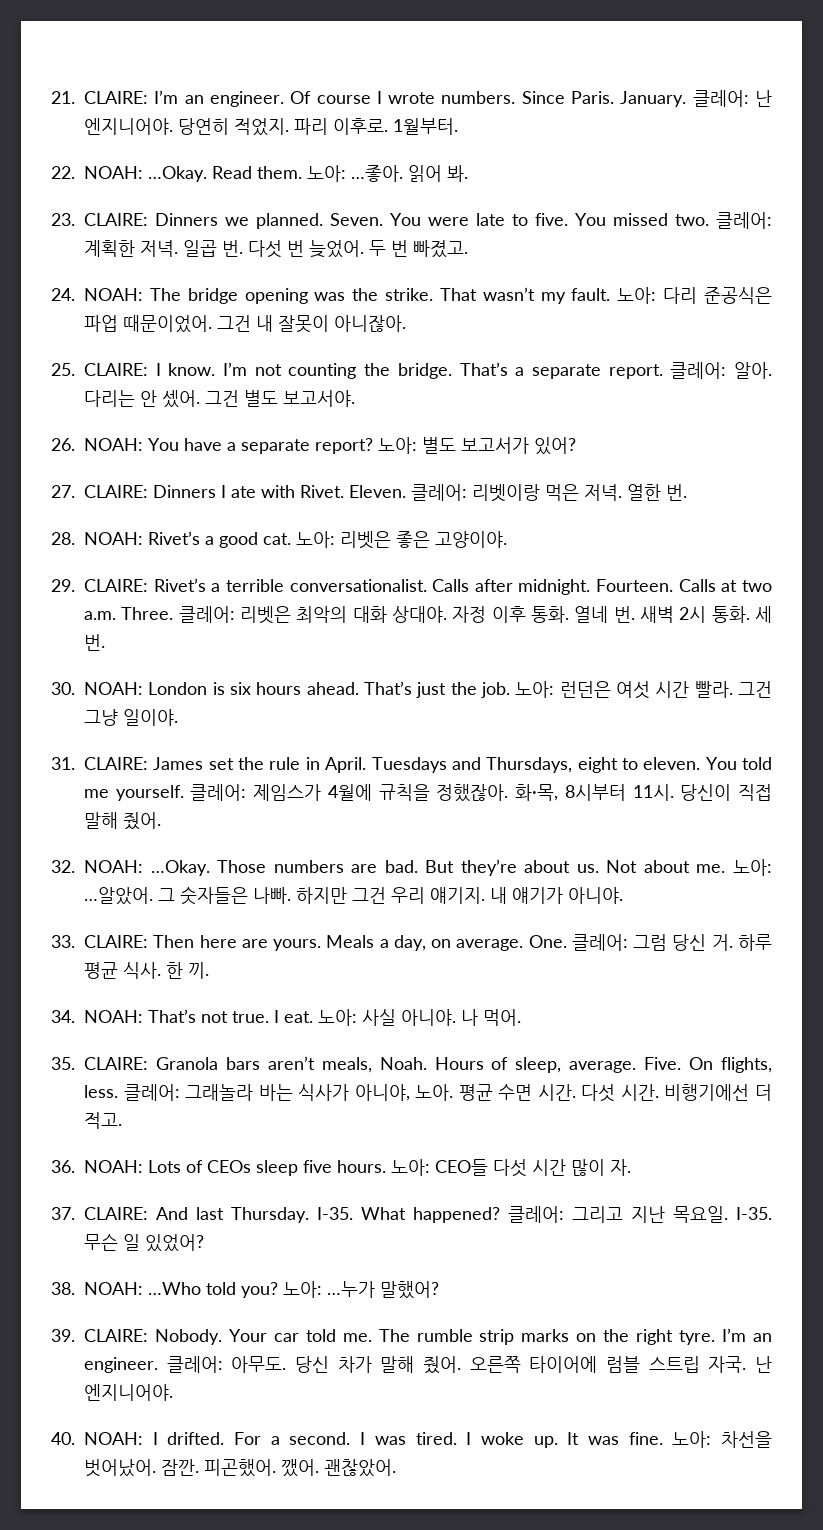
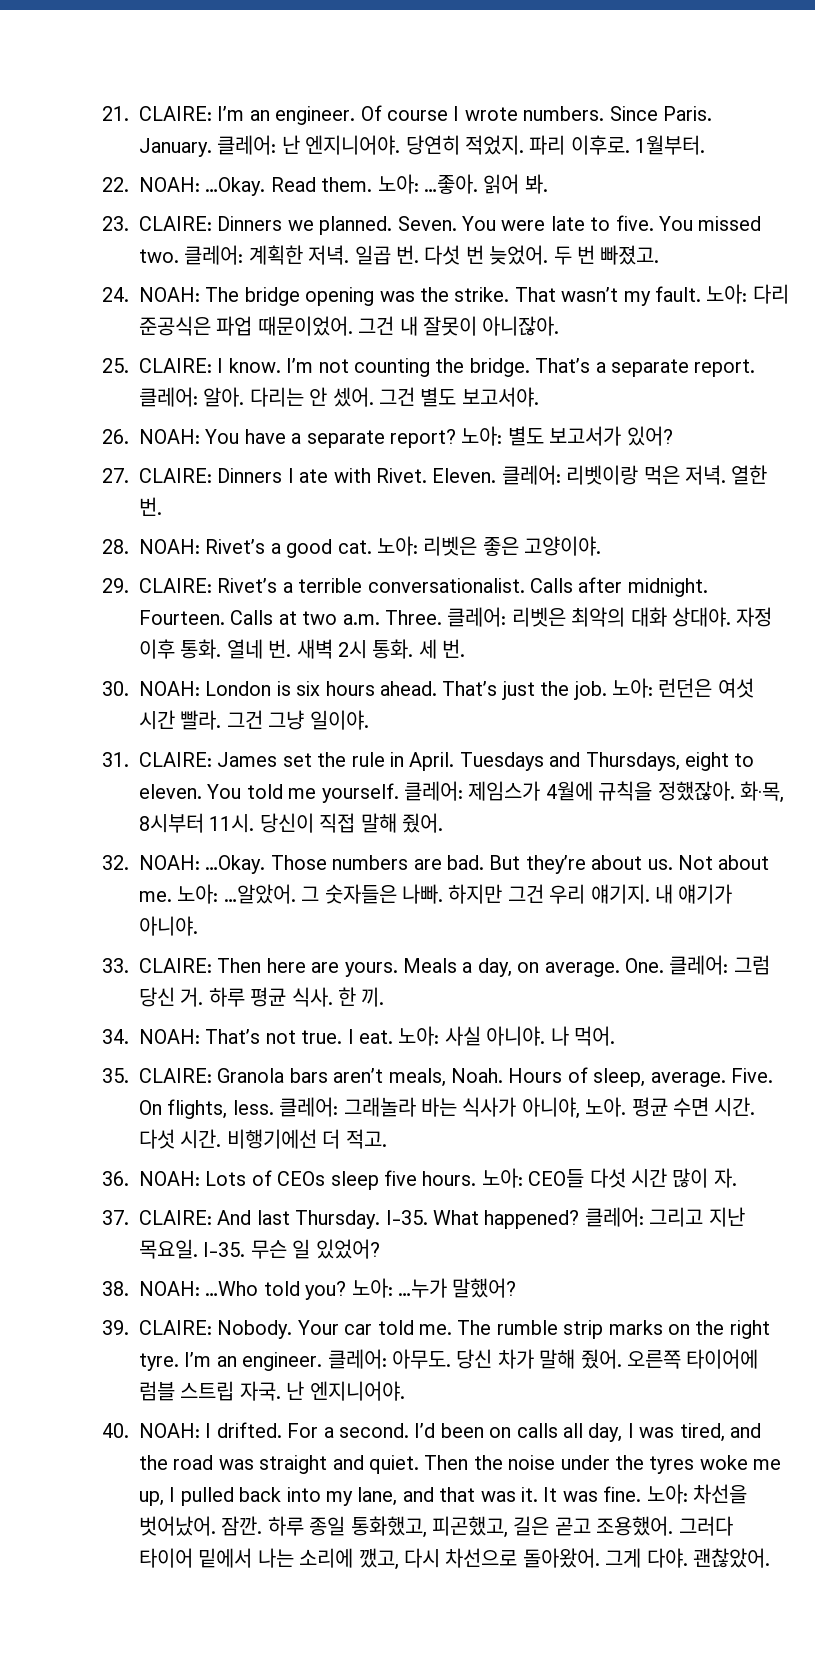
- I was tired. I woke up.
+ I’d been on calls all day, I was tired, and the road was straight and quiet. Then the noise under the tyres woke me up, I pulled back into my lane, and that was it.
- 피곤했어. 깼어.
+ 하루 종일 통화했고, 피곤했고, 길은 곧고 조용했어. 그러다 타이어 밑에서 나는 소리에 깼고, 다시 차선으로 돌아왔어. 그게 다야.

